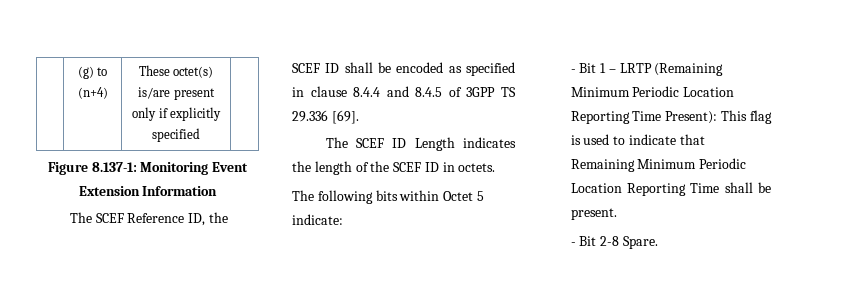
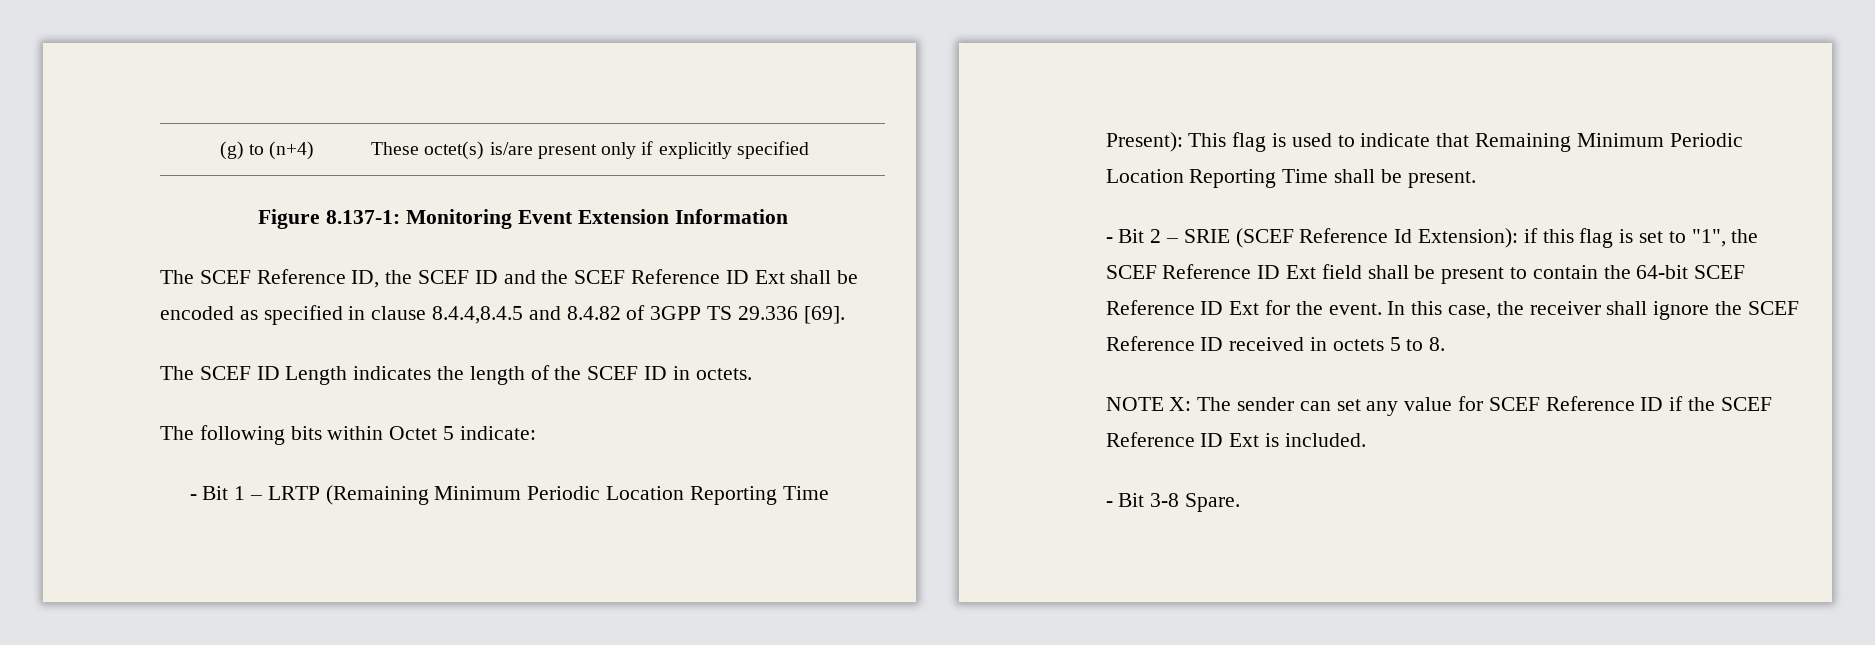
- The SCEF Reference ID, the SCEF ID shall be encoded as specified in clause 8.4.4 and 8.4.5 of 3GPP TS 29.336 [69].
+ The SCEF Reference ID, the SCEF ID and the SCEF Reference ID Ext shall be encoded as specified in clause 8.4.4,8.4.5 and 8.4.82 of 3GPP TS 29.336 [69].
- - Bit 2-8 Spare.
+ - Bit 2 – SRIE (SCEF Reference Id Extension): if this flag is set to "1", the SCEF Reference ID Ext field shall be present to contain the 64-bit SCEF Reference ID Ext for the event. In this case, the receiver shall ignore the SCEF Reference ID received in octets 5 to 8.
+ NOTE X: The sender can set any value for SCEF Reference ID if the SCEF Reference ID Ext is included.
+ - Bit 3-8 Spare.

